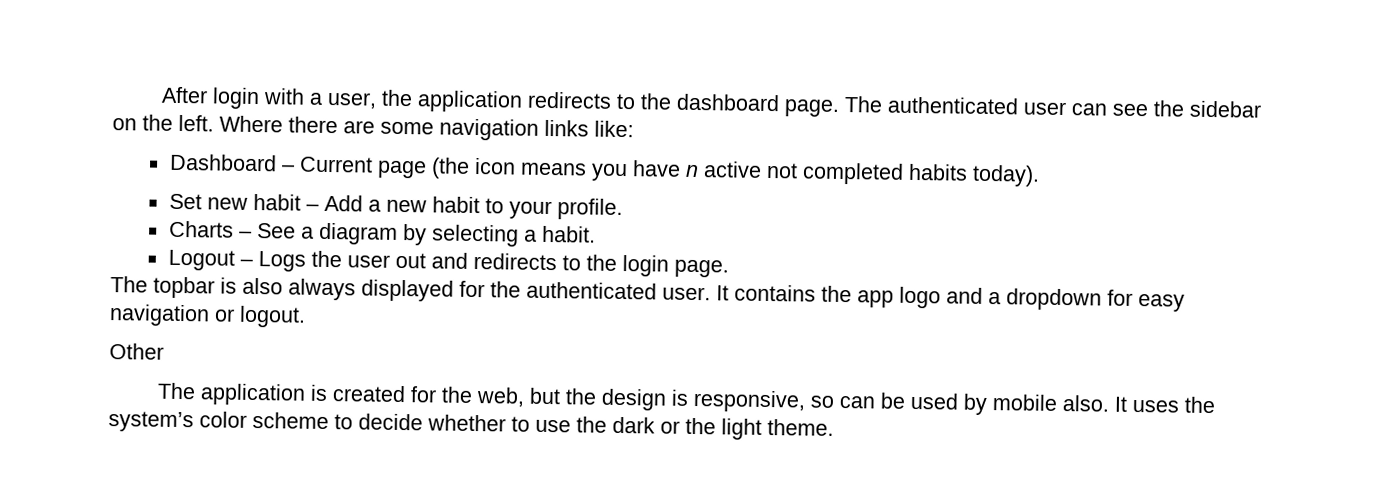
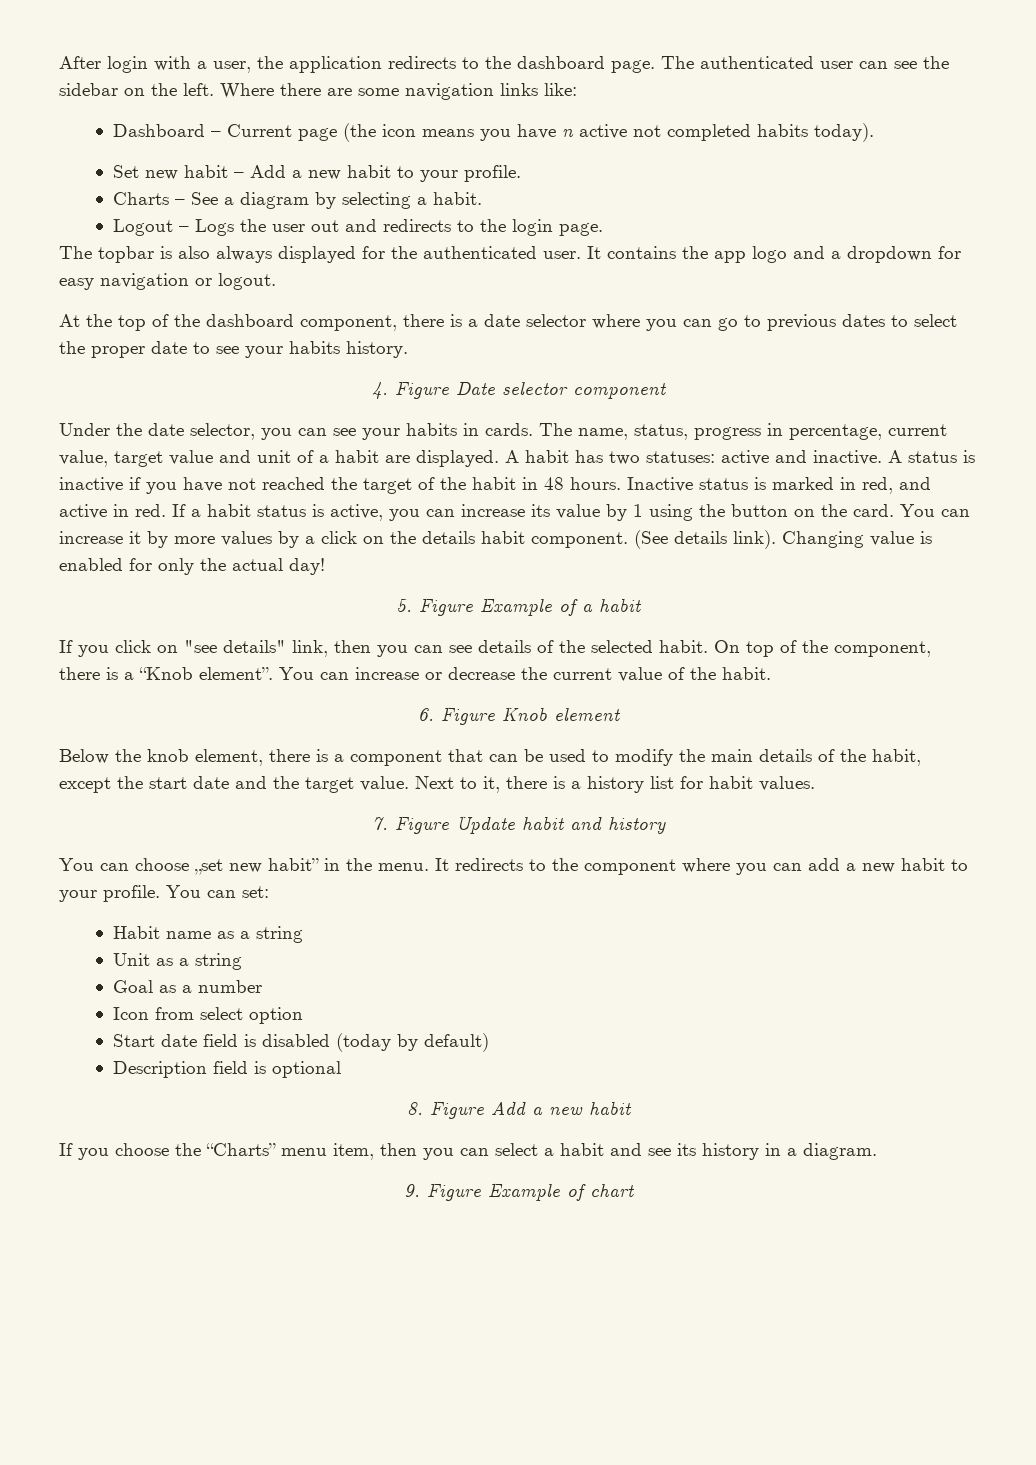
- Other
- The application is created for the web, but the design is responsive, so can be used by mobile also. It uses the system’s color scheme to decide whether to use the dark or the light theme.
+ At the top of the dashboard component, there is a date selector where you can go to previous dates to select the proper date to see your habits history.
+ 4. Figure Date selector component
+ Under the date selector, you can see your habits in cards. The name, status, progress in percentage, current value, target value and unit of a habit are displayed. A habit has two statuses: active and inactive. A status is inactive if you have not reached the target of the habit in 48 hours. Inactive status is marked in red, and active in red. If a habit status is active, you can increase its value by 1 using the button on the card. You can increase it by more values by a click on the details habit component. (See details link). Changing value is enabled for only the actual day!
+ 5. Figure Example of a habit
+ If you click on "see details" link, then you can see details of the selected habit. On top of the component, there is a “Knob element”. You can increase or decrease the current value of the habit.
+ 6. Figure Knob element
+ Below the knob element, there is a component that can be used to modify the main details of the habit, except the start date and the target value. Next to it, there is a history list for habit values.
+ 7. Figure Update habit and history
+ You can choose „set new habit” in the menu. It redirects to the component where you can add a new habit to your profile. You can set:
+ Habit name as a string
+ Unit as a string
+ Goal as a number
+ Icon from select option
+ Start date field is disabled (today by default)
+ Description field is optional
+ 8. Figure Add a new habit
+ If you choose the “Charts” menu item, then you can select a habit and see its history in a diagram.
+ 9. Figure Example of chart

